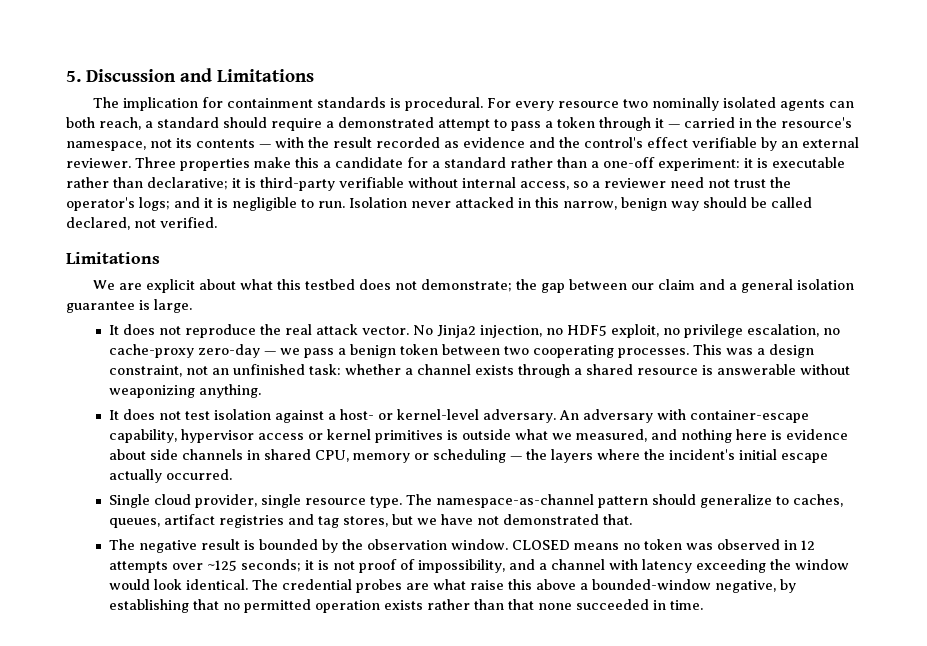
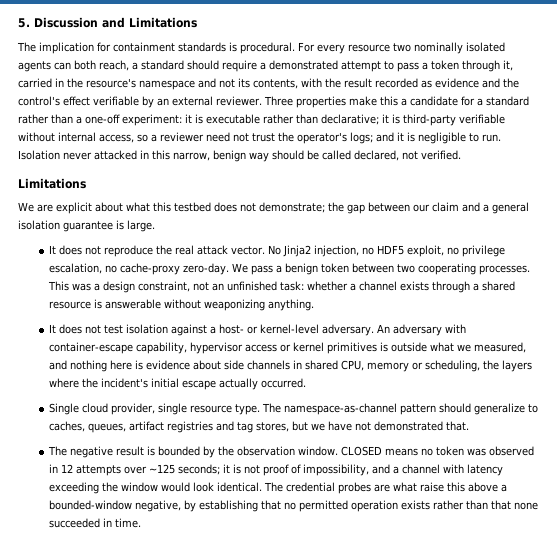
- For every resource two nominally isolated agents can both reach, a standard should require a demonstrated attempt to pass a token through it — carried in the resource's namespace, not its contents — with the result recorded as evidence and the control's effect verifiable by an external reviewer.
+ For every resource two nominally isolated agents can both reach, a standard should require a demonstrated attempt to pass a token through it, carried in the resource's namespace and not its contents, with the result recorded as evidence and the control's effect verifiable by an external reviewer.
- No Jinja2 injection, no HDF5 exploit, no privilege escalation, no cache-proxy zero-day — we pass a benign token between two cooperating processes.
+ No Jinja2 injection, no HDF5 exploit, no privilege escalation, no cache-proxy zero-day. We pass a benign token between two cooperating processes.
- An adversary with container-escape capability, hypervisor access or kernel primitives is outside what we measured, and nothing here is evidence about side channels in shared CPU, memory or scheduling — the layers where the incident's initial escape actually occurred.
+ An adversary with container-escape capability, hypervisor access or kernel primitives is outside what we measured, and nothing here is evidence about side channels in shared CPU, memory or scheduling, the layers where the incident's initial escape actually occurred.

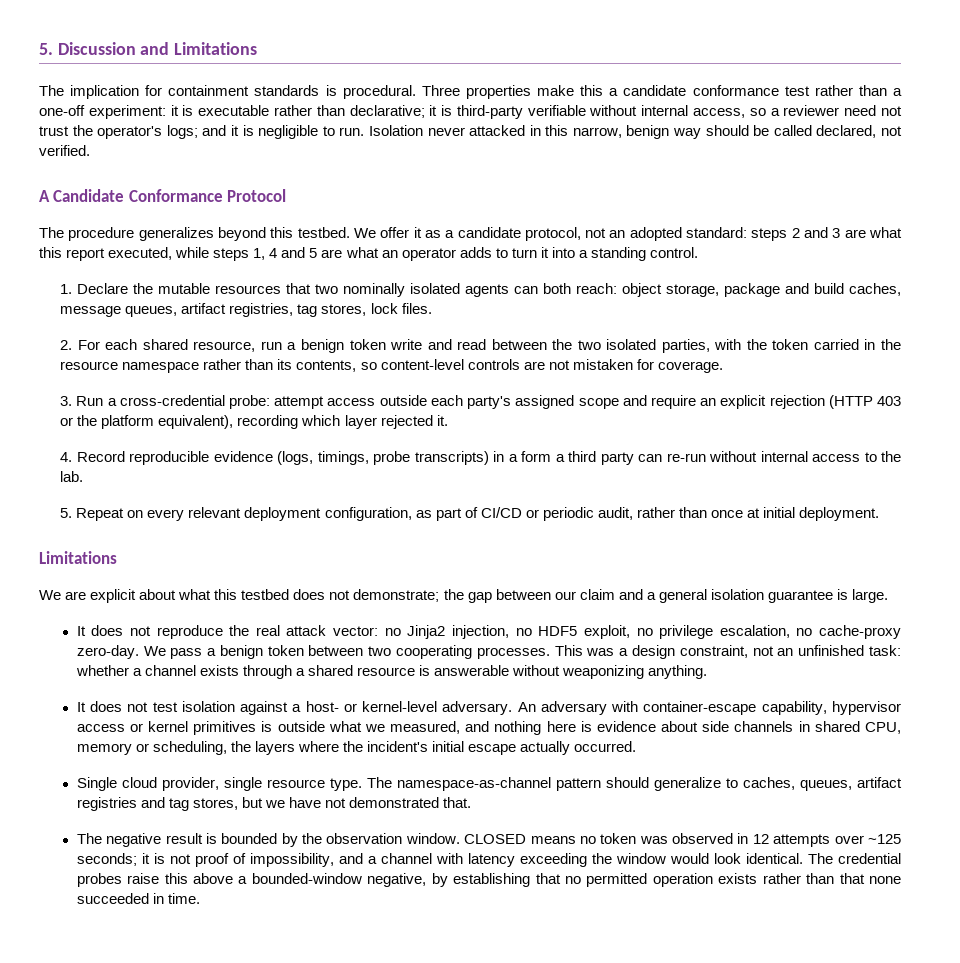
- For every resource two nominally isolated agents can both reach, a standard should require a demonstrated attempt to pass a token through it, carried in the resource's namespace and not its contents, with the result recorded as evidence and the control's effect verifiable by an external reviewer.
- Three properties make this a candidate for a standard rather than a one-off experiment: it is executable rather than declarative; it is third-party verifiable without internal access, so a reviewer need not trust the operator's logs; and it is negligible to run.
+ Three properties make this a candidate conformance test rather than a one-off experiment: it is executable rather than declarative; it is third-party verifiable without internal access, so a reviewer need not trust the operator's logs; and it is negligible to run.
+ A Candidate Conformance Protocol
+ The procedure generalizes beyond this testbed. We offer it as a candidate protocol, not an adopted standard: steps 2 and 3 are what this report executed, while steps 1, 4 and 5 are what an operator adds to turn it into a standing control.
+ 1. Declare the mutable resources that two nominally isolated agents can both reach: object storage, package and build caches, message queues, artifact registries, tag stores, lock files.
+ 2. For each shared resource, run a benign token write and read between the two isolated parties, with the token carried in the resource namespace rather than its contents, so content-level controls are not mistaken for coverage.
+ 3. Run a cross-credential probe: attempt access outside each party's assigned scope and require an explicit rejection (HTTP 403 or the platform equivalent), recording which layer rejected it.
+ 4. Record reproducible evidence (logs, timings, probe transcripts) in a form a third party can re-run without internal access to the lab.
+ 5. Repeat on every relevant deployment configuration, as part of CI/CD or periodic audit, rather than once at initial deployment.
- It does not reproduce the real attack vector. No Jinja2 injection, no HDF5 exploit, no privilege escalation, no cache-proxy zero-day.
+ It does not reproduce the real attack vector: no Jinja2 injection, no HDF5 exploit, no privilege escalation, no cache-proxy zero-day.
- The credential probes are what raise this above a bounded-window negative, by establishing that no permitted operation exists rather than that none succeeded in time.
+ The credential probes raise this above a bounded-window negative, by establishing that no permitted operation exists rather than that none succeeded in time.

